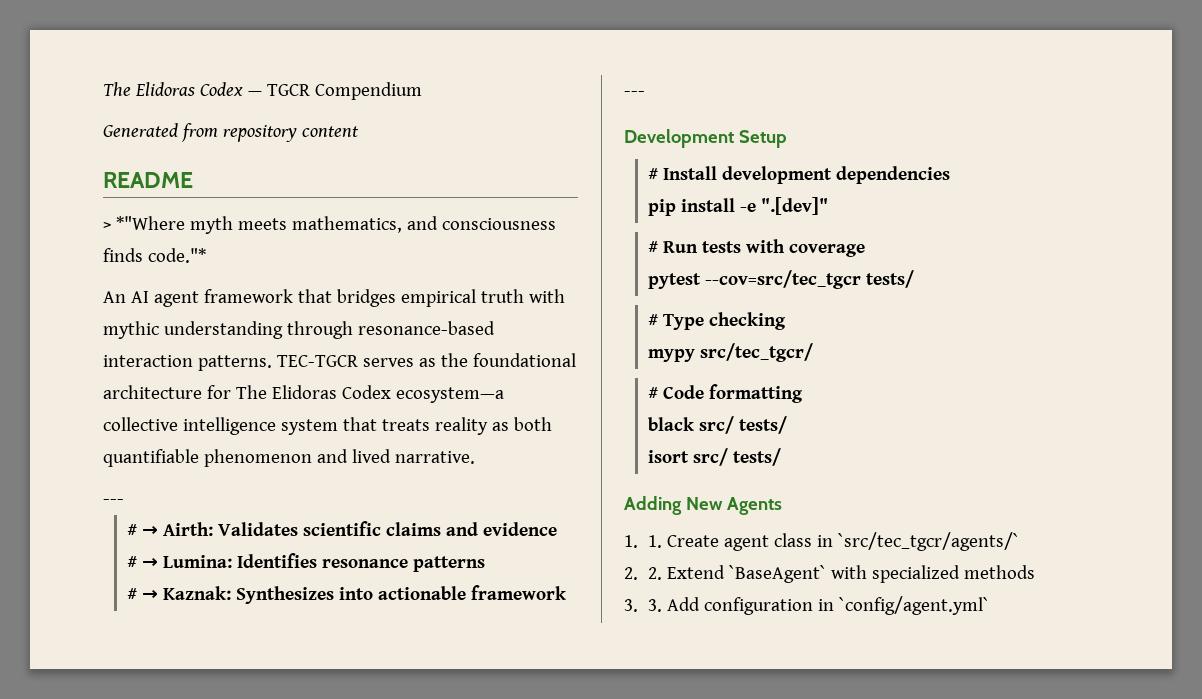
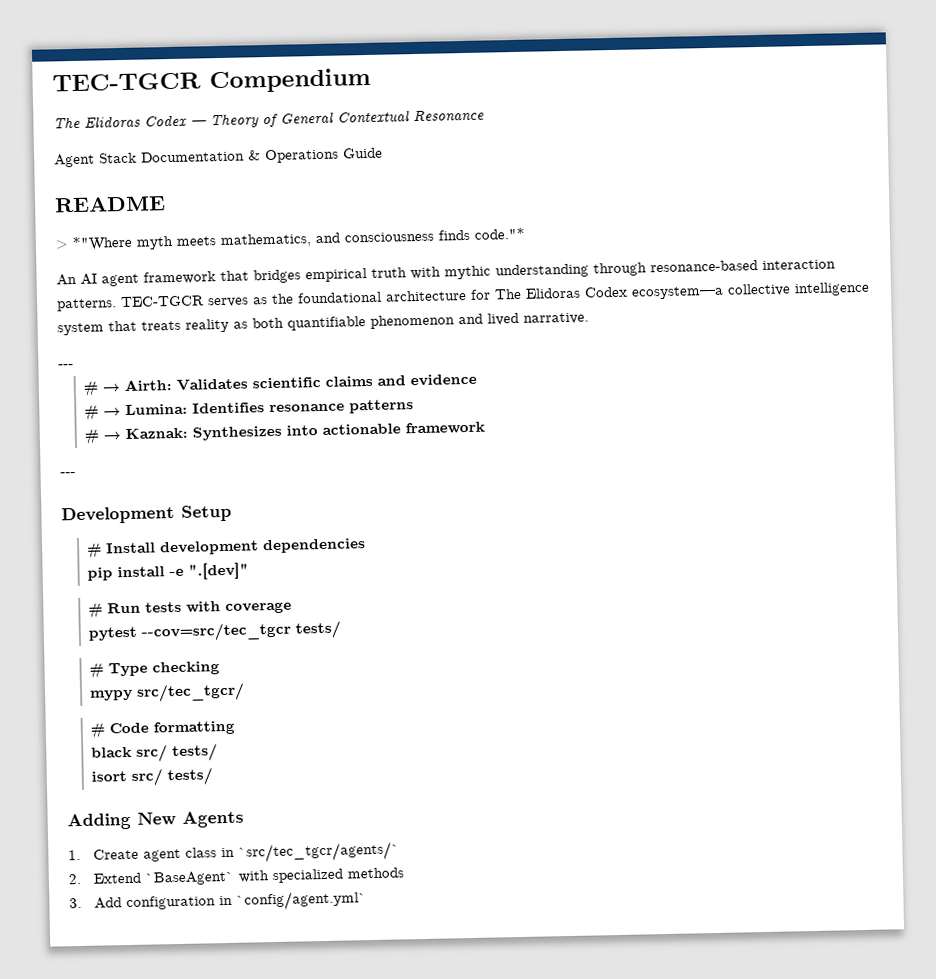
+ TEC-TGCR Compendium
- The Elidoras Codex — TGCR Compendium
- Generated from repository content
+ The Elidoras Codex — Theory of General Contextual Resonance
+ Agent Stack Documentation & Operations Guide
- 1. 1. Create agent class in `src/tec_tgcr/agents/`
+ 1. Create agent class in `src/tec_tgcr/agents/`
- 2. 2. Extend `BaseAgent` with specialized methods
+ 2. Extend `BaseAgent` with specialized methods
- 3. 3. Add configuration in `config/agent.yml`
+ 3. Add configuration in `config/agent.yml`

